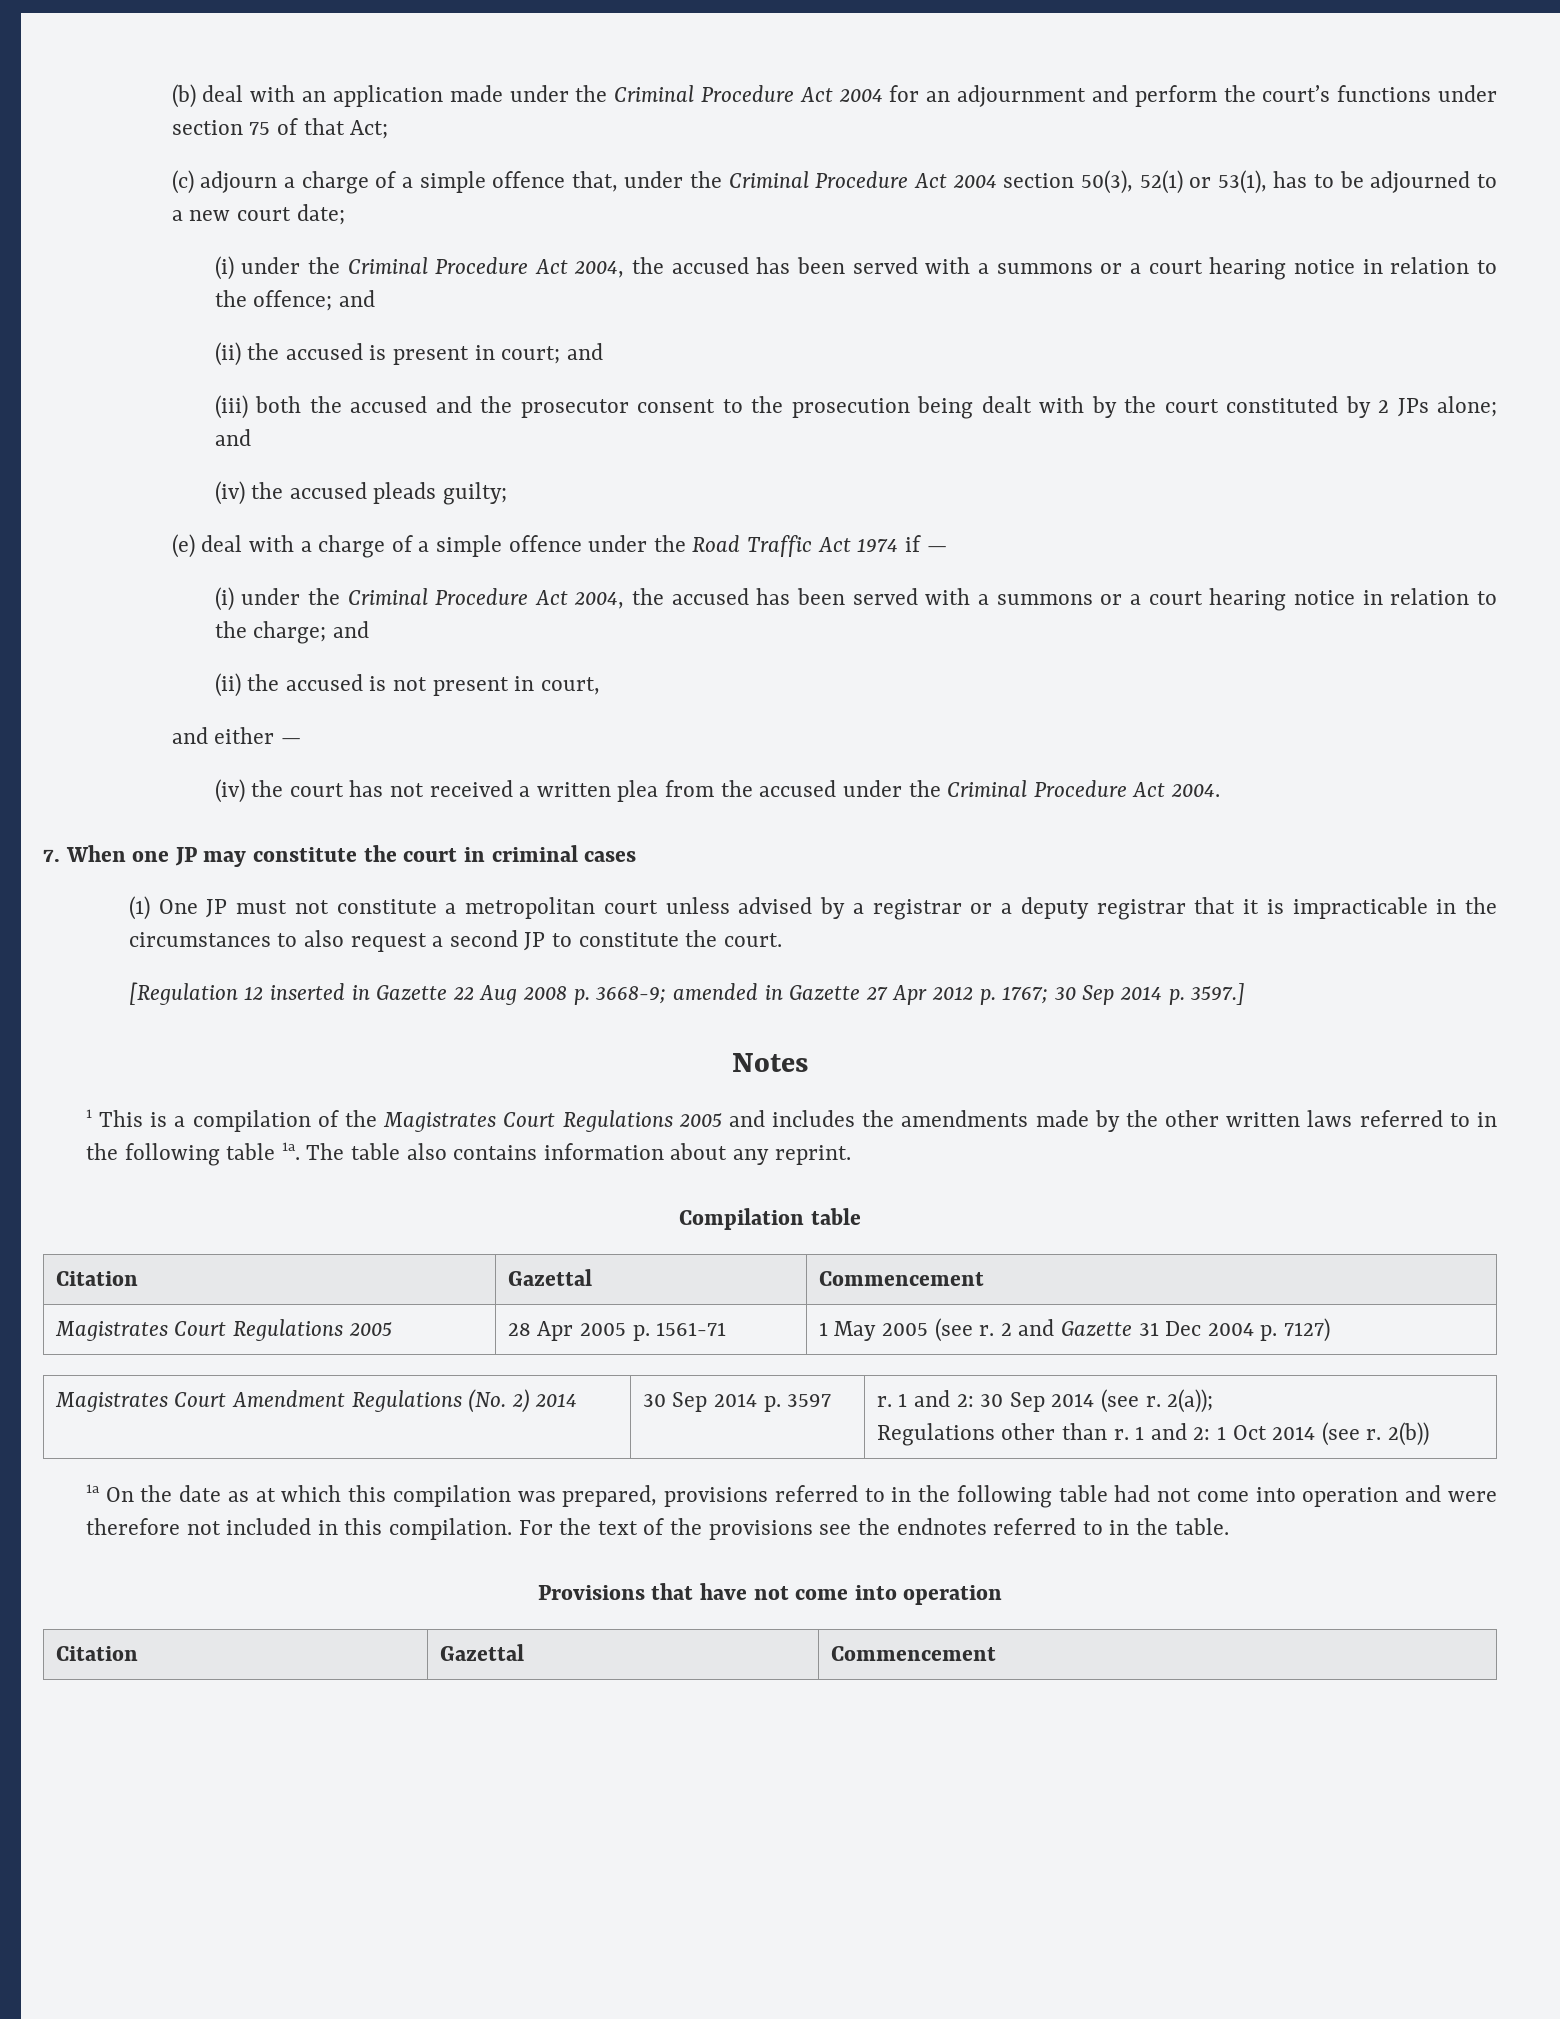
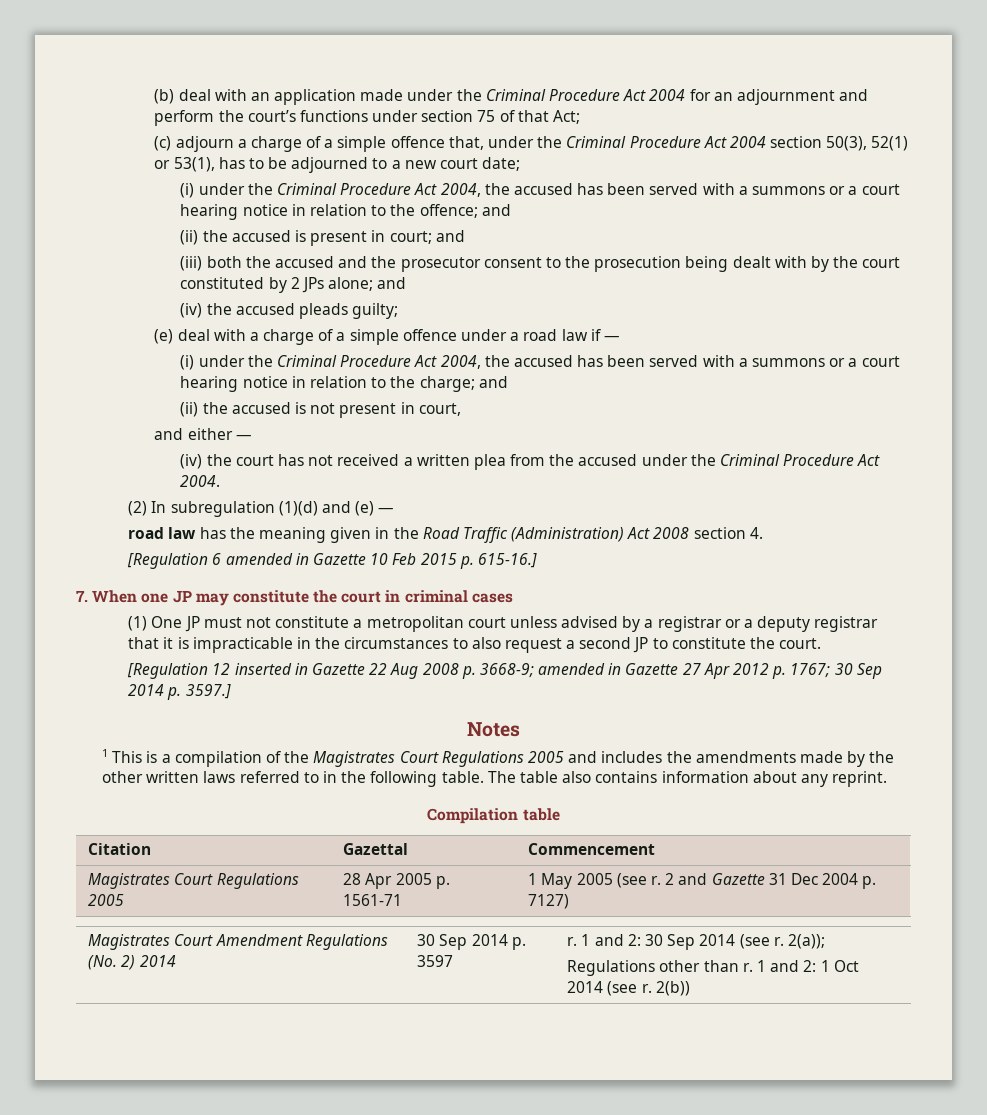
- (e) deal with a charge of a simple offence under the Road Traffic Act 1974 if —
+ (e) deal with a charge of a simple offence under a road law if —
+ (2) In subregulation (1)(d) and (e) —
+ road law has the meaning given in the Road Traffic (Administration) Act 2008 section 4.
+ [Regulation 6 amended in Gazette 10 Feb 2015 p. 615-16.]
- 1 This is a compilation of the Magistrates Court Regulations 2005 and includes the amendments made by the other written laws referred to in the following table 1a.
+ 1 This is a compilation of the Magistrates Court Regulations 2005 and includes the amendments made by the other written laws referred to in the following table.
- 1a On the date as at which this compilation was prepared, provisions referred to in the following table had not come into operation and were therefore not included in this compilation. For the text of the provisions see the endnotes referred to in the table.
- Provisions that have not come into operation
- Citation | Gazettal | Commencement

